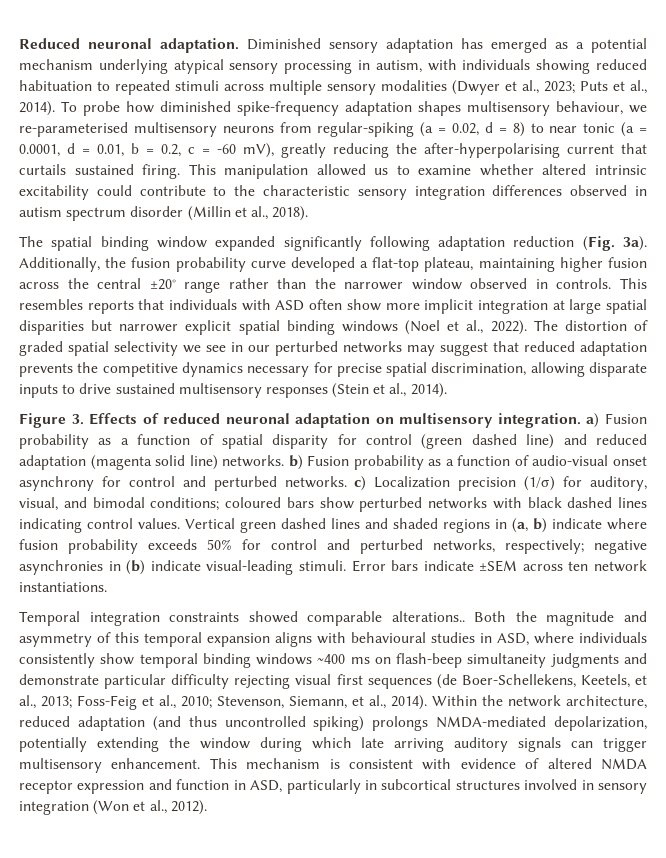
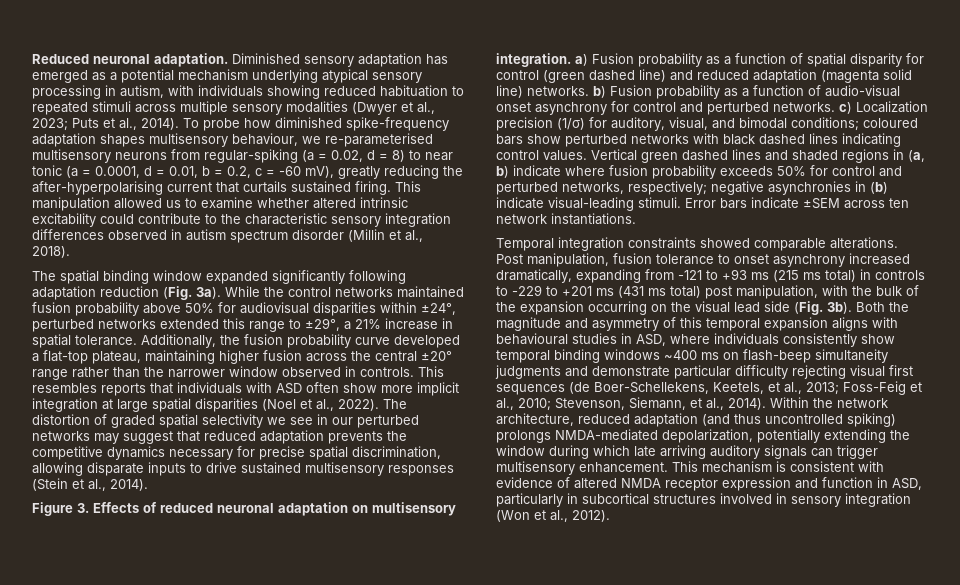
+ While the control networks maintained fusion probability above 50% for audiovisual disparities within ±24°, perturbed networks extended this range to ±29°, a 21% increase in spatial tolerance.
- This resembles reports that individuals with ASD often show more implicit integration at large spatial disparities but narrower explicit spatial binding windows (Noel et al., 2022).
+ This resembles reports that individuals with ASD often show more implicit integration at large spatial disparities (Noel et al., 2022).
- Temporal integration constraints showed comparable alterations..
+ Temporal integration constraints showed comparable alterations. Post manipulation, fusion tolerance to onset asynchrony increased dramatically, expanding from -121 to +93 ms (215 ms total) in controls to -229 to +201 ms (431 ms total) post manipulation, with the bulk of the expansion occurring on the visual lead side (Fig. 3b).

